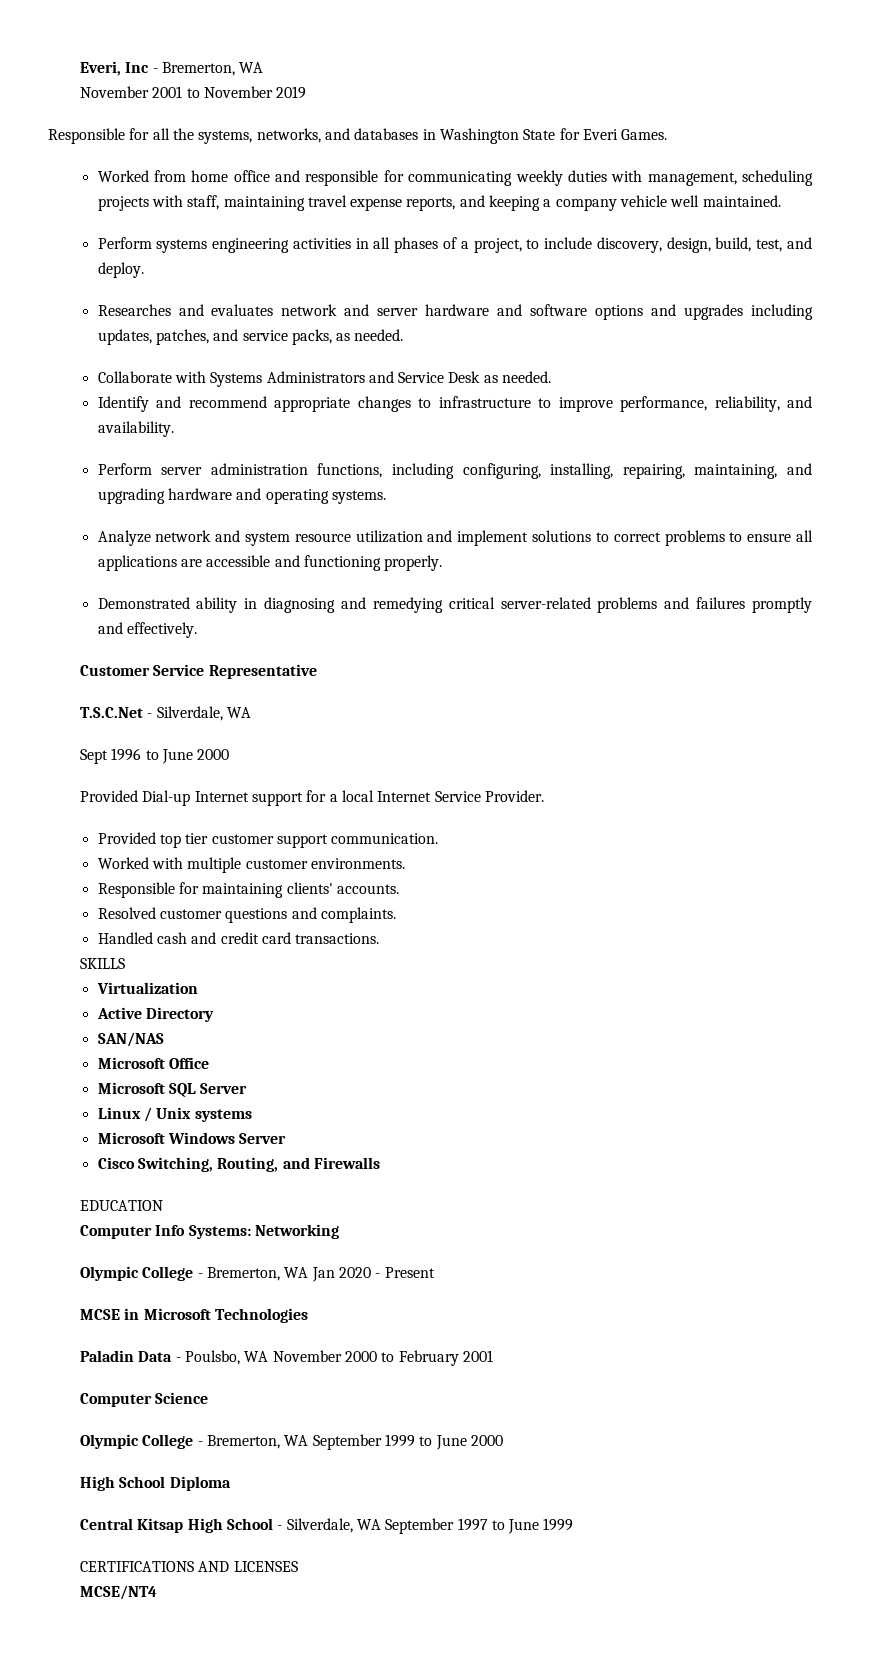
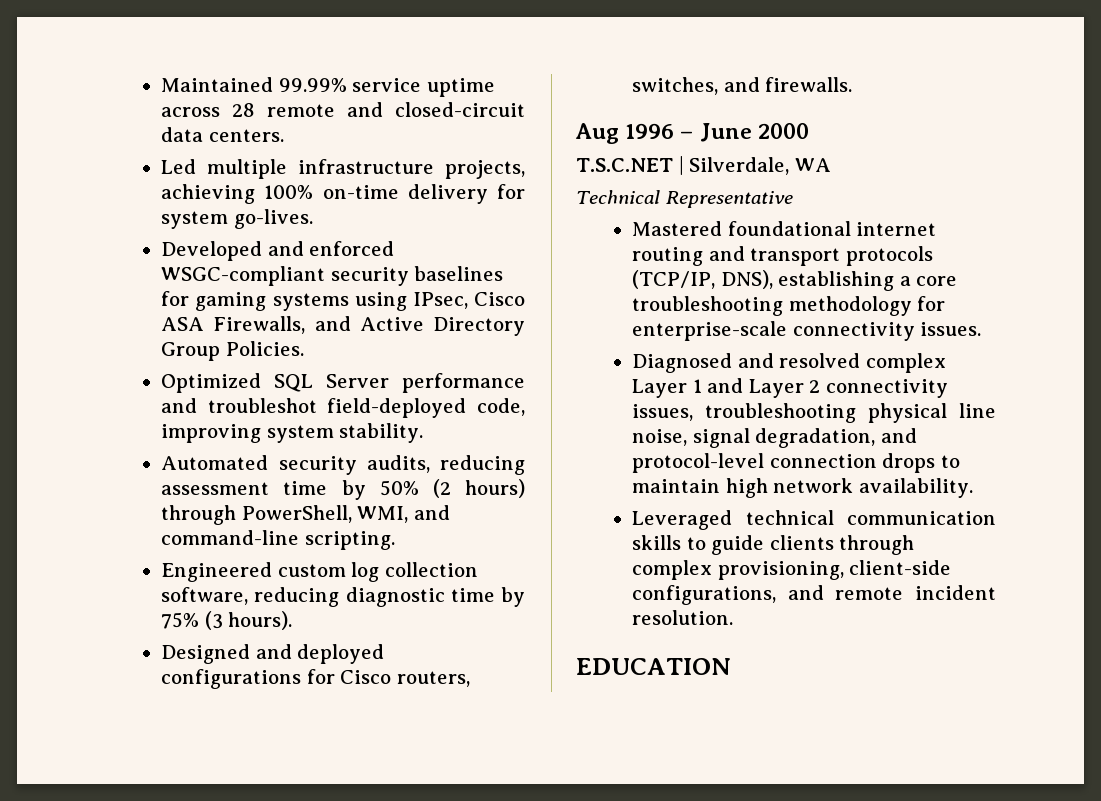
- Everi, Inc - Bremerton, WA
- November 2001 to November 2019
- Responsible for all the systems, networks, and databases in Washington State for Everi Games.
- Worked from home office and responsible for communicating weekly duties with management, scheduling projects with staff, maintaining travel expense reports, and keeping a company vehicle well maintained.
- Perform systems engineering activities in all phases of a project, to include discovery, design, build, test, and deploy.
- Researches and evaluates network and server hardware and software options and upgrades including updates, patches, and service packs, as needed.
- Collaborate with Systems Administrators and Service Desk as needed.
- Identify and recommend appropriate changes to infrastructure to improve performance, reliability, and availability.
- Perform server administration functions, including configuring, installing, repairing, maintaining, and upgrading hardware and operating systems.
- Analyze network and system resource utilization and implement solutions to correct problems to ensure all applications are accessible and functioning properly.
- Demonstrated ability in diagnosing and remedying critical server-related problems and failures promptly and effectively.
- Customer Service Representative
- T.S.C.Net - Silverdale, WA
- Sept 1996 to June 2000
- Provided Dial-up Internet support for a local Internet Service Provider.
- Provided top tier customer support communication.
- Worked with multiple customer environments.
- Responsible for maintaining clients' accounts.
- Resolved customer questions and complaints.
- Handled cash and credit card transactions.
- SKILLS
- Virtualization
- Active Directory
- SAN/NAS
- Microsoft Office
- Microsoft SQL Server
- Linux / Unix systems
- Microsoft Windows Server
- Cisco Switching, Routing, and Firewalls
+ Maintained 99.99% service uptime across 28 remote and closed-circuit data centers.
+ Led multiple infrastructure projects, achieving 100% on-time delivery for system go-lives.
+ Developed and enforced WSGC-compliant security baselines for gaming systems using IPsec, Cisco ASA Firewalls, and Active Directory Group Policies.
+ Optimized SQL Server performance and troubleshot field-deployed code, improving system stability.
+ Automated security audits, reducing assessment time by 50% (2 hours) through PowerShell, WMI, and command-line scripting.
+ Engineered custom log collection software, reducing diagnostic time by 75% (3 hours).
+ Designed and deployed configurations for Cisco routers, switches, and firewalls.
+ Aug 1996 – June 2000
+ T.S.C.NET | Silverdale, WA
+ Technical Representative
+ Mastered foundational internet routing and transport protocols (TCP/IP, DNS), establishing a core troubleshooting methodology for enterprise-scale connectivity issues.
+ Diagnosed and resolved complex Layer 1 and Layer 2 connectivity issues, troubleshooting physical line noise, signal degradation, and protocol-level connection drops to maintain high network availability.
+ Leveraged technical communication skills to guide clients through complex provisioning, client-side configurations, and remote incident resolution.
  EDUCATION
- Computer Info Systems: Networking
- Olympic College - Bremerton, WA Jan 2020 - Present
- MCSE in Microsoft Technologies
- Paladin Data - Poulsbo, WA November 2000 to February 2001
- Computer Science
- Olympic College - Bremerton, WA September 1999 to June 2000
- High School Diploma
- Central Kitsap High School - Silverdale, WA September 1997 to June 1999
- CERTIFICATIONS AND LICENSES
- MCSE/NT4

